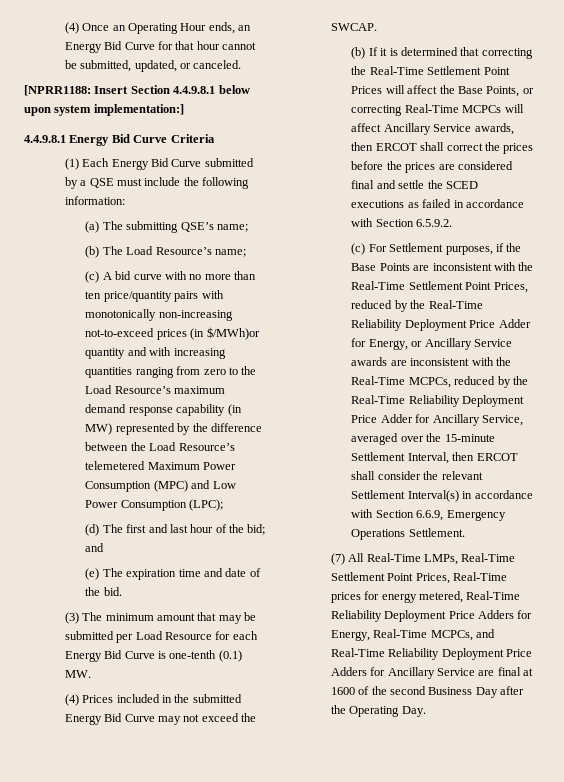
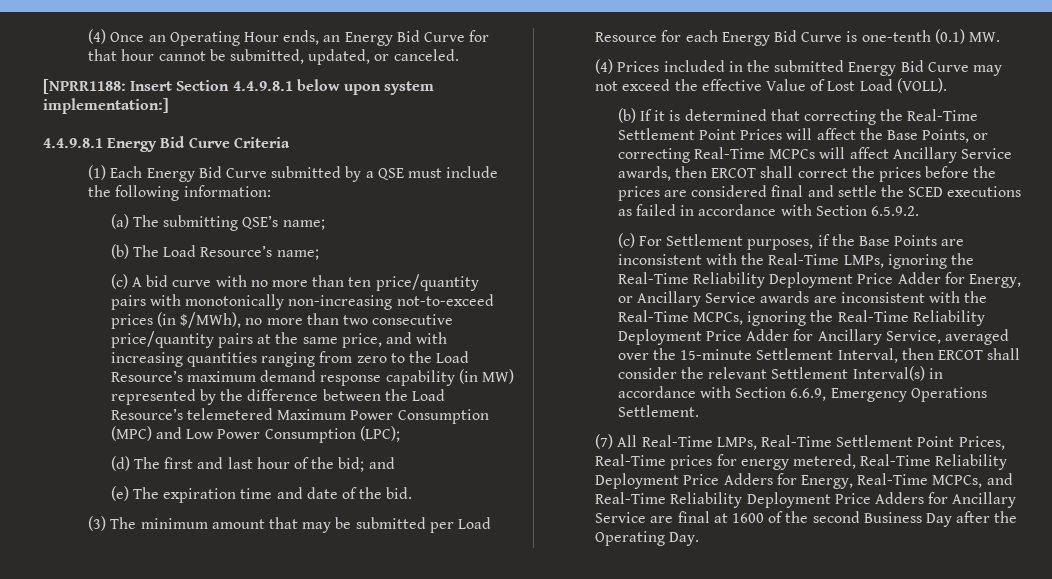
- (c) A bid curve with no more than ten price/quantity pairs with monotonically non-increasing not-to-exceed prices (in $/MWh)or quantity and with increasing quantities ranging from zero to the Load Resource’s maximum demand response capability (in MW) represented by the difference between the Load Resource’s telemetered Maximum Power Consumption (MPC) and Low Power Consumption (LPC);
+ (c) A bid curve with no more than ten price/quantity pairs with monotonically non-increasing not-to-exceed prices (in $/MWh), no more than two consecutive price/quantity pairs at the same price, and with increasing quantities ranging from zero to the Load Resource’s maximum demand response capability (in MW) represented by the difference between the Load Resource’s telemetered Maximum Power Consumption (MPC) and Low Power Consumption (LPC);
- (4) Prices included in the submitted Energy Bid Curve may not exceed the SWCAP.
+ (4) Prices included in the submitted Energy Bid Curve may not exceed the effective Value of Lost Load (VOLL).
- (c) For Settlement purposes, if the Base Points are inconsistent with the Real-Time Settlement Point Prices, reduced by the Real-Time Reliability Deployment Price Adder for Energy, or Ancillary Service awards are inconsistent with the Real-Time MCPCs, reduced by the Real-Time Reliability Deployment Price Adder for Ancillary Service, averaged over the 15-minute Settlement Interval, then ERCOT shall consider the relevant Settlement Interval(s) in accordance with Section 6.6.9, Emergency Operations Settlement.
+ (c) For Settlement purposes, if the Base Points are inconsistent with the Real-Time LMPs, ignoring the Real-Time Reliability Deployment Price Adder for Energy, or Ancillary Service awards are inconsistent with the Real-Time MCPCs, ignoring the Real-Time Reliability Deployment Price Adder for Ancillary Service, averaged over the 15-minute Settlement Interval, then ERCOT shall consider the relevant Settlement Interval(s) in accordance with Section 6.6.9, Emergency Operations Settlement.

